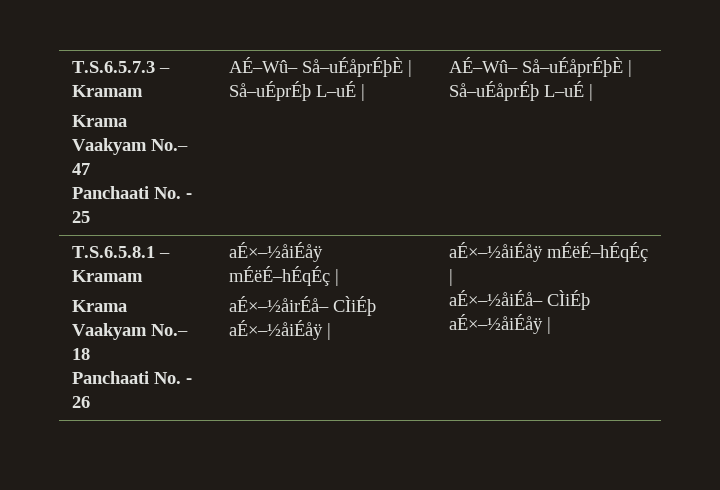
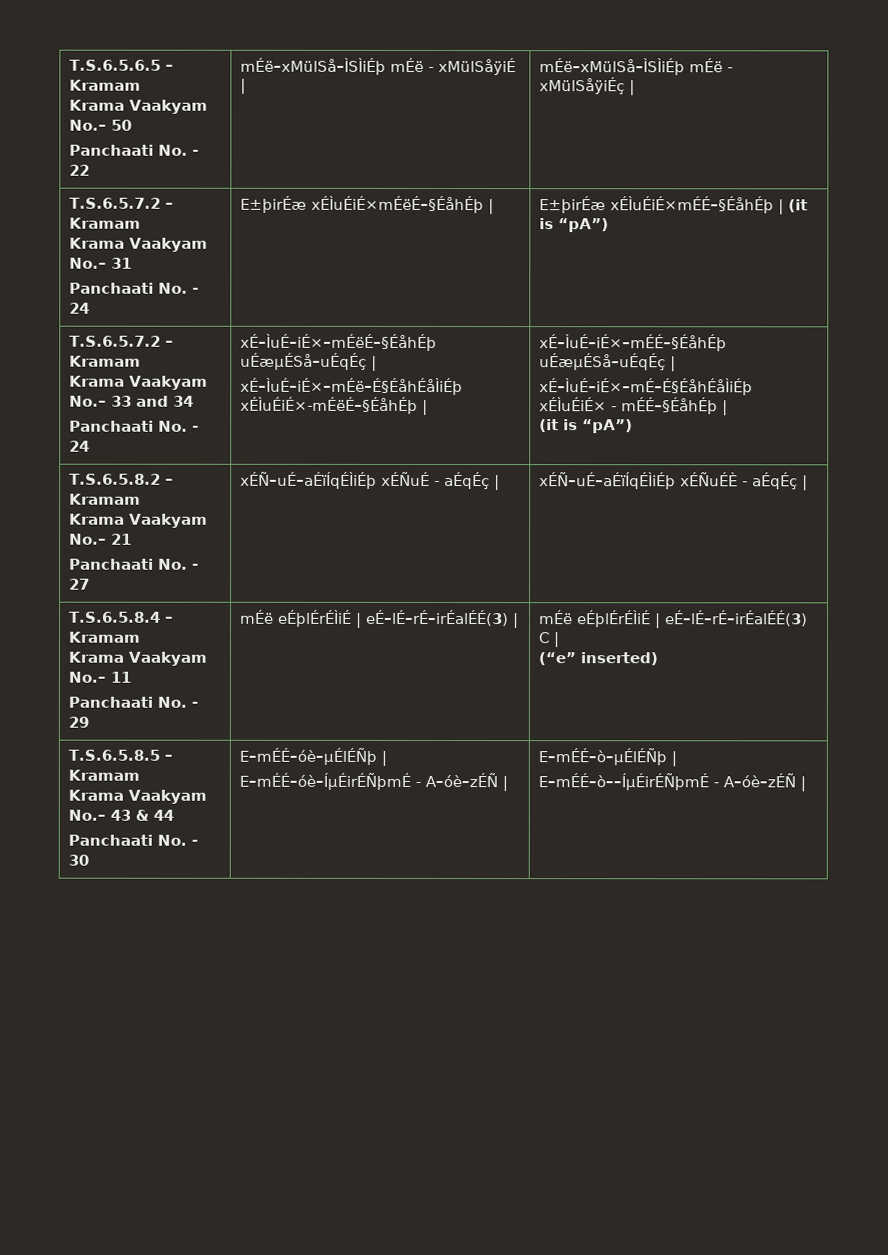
- T.S.6.5.7.3 – Kramam
- Krama Vaakyam No.– 47
- Panchaati No. - 25 | AÉ–Wû– Så–uÉåprÉþÈ | Så–uÉprÉþ L–uÉ | | AÉ–Wû– Så–uÉåprÉþÈ | Så–uÉåprÉþ L–uÉ |
- T.S.6.5.8.1 – Kramam
- Krama Vaakyam No.– 18
- Panchaati No. - 26 | aÉ×–½åiÉåÿ mÉëÉ–hÉqÉç |
- aÉ×–½åirÉå– CÌiÉþ aÉ×–½åiÉåÿ | | aÉ×–½åiÉåÿ mÉëÉ–hÉqÉç |
- aÉ×–½åiÉå– CÌiÉþ aÉ×–½åiÉåÿ |
+ T.S.6.5.6.5 – Kramam
+ Krama Vaakyam No.– 50
+ Panchaati No. - 22 | mÉë–xMülSå–ÌSÌiÉþ mÉë - xMülSåÿiÉ | | mÉë–xMülSå–ÌSÌiÉþ mÉë - xMülSåÿiÉç |
+ T.S.6.5.7.2 – Kramam
+ Krama Vaakyam No.– 31
+ Panchaati No. - 24 | E±þirÉæ xÉÌuÉiÉ×mÉëÉ–§ÉåhÉþ | | E±þirÉæ xÉÌuÉiÉ×mÉÉ–§ÉåhÉþ | (it is “pA”)
+ T.S.6.5.7.2 – Kramam
+ Krama Vaakyam No.– 33 and 34
+ Panchaati No. - 24 | xÉ–ÌuÉ–iÉ×–mÉëÉ–§ÉåhÉþ uÉæµÉSå–uÉqÉç |
+ xÉ–ÌuÉ–iÉ×–mÉë–É§ÉåhÉåÌiÉþ xÉÌuÉiÉ×-mÉëÉ–§ÉåhÉþ | | xÉ–ÌuÉ–iÉ×–mÉÉ–§ÉåhÉþ uÉæµÉSå–uÉqÉç |
+ xÉ–ÌuÉ–iÉ×–mÉ–É§ÉåhÉåÌiÉþ xÉÌuÉiÉ× - mÉÉ–§ÉåhÉþ |
+ (it is “pA”)
+ T.S.6.5.8.2 – Kramam
+ Krama Vaakyam No.– 21
+ Panchaati No. - 27 | xÉÑ–uÉ–aÉïÍqÉÌiÉþ xÉÑuÉ - aÉqÉç | | xÉÑ–uÉ–aÉïÍqÉÌiÉþ xÉÑuÉÈ - aÉqÉç |
+ T.S.6.5.8.4 – Kramam
+ Krama Vaakyam No.– 11
+ Panchaati No. - 29 | mÉë eÉþlÉrÉÌiÉ | eÉ–lÉ–rÉ–irÉalÉÉ(3) | | mÉë eÉþlÉrÉÌiÉ | eÉ–lÉ–rÉ–irÉalÉÉ(3) C |
+ (“e” inserted)
+ T.S.6.5.8.5 – Kramam
+ Krama Vaakyam No.– 43 & 44
+ Panchaati No. - 30 | E–mÉÉ–óè–µÉlÉÑþ |
+ E–mÉÉ–óè–ÍµÉirÉÑþmÉ - A–óè–zÉÑ | | E–mÉÉ–ò–µÉlÉÑþ |
+ E–mÉÉ–ò––ÍµÉirÉÑþmÉ - A–óè–zÉÑ |

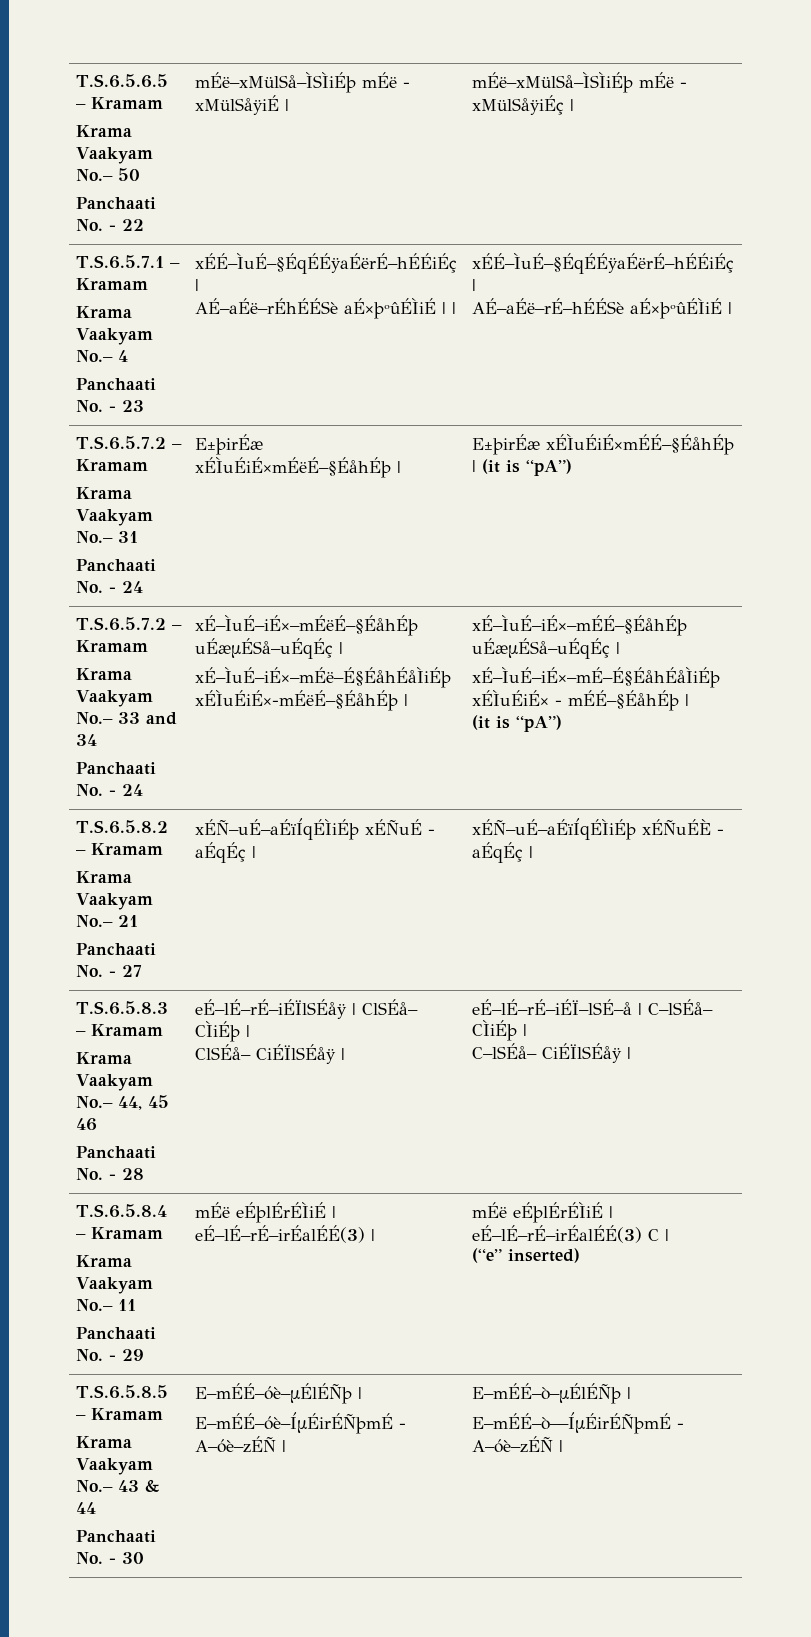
+ T.S.6.5.7.1 – Kramam
+ Krama Vaakyam No.– 4
+ Panchaati No. - 23 | xÉÉ–ÌuÉ–§ÉqÉÉÿaÉërÉ–hÉÉiÉç |
+ AÉ–aÉë–rÉhÉÉSè aÉ×þºûÉÌiÉ | | | xÉÉ–ÌuÉ–§ÉqÉÉÿaÉërÉ–hÉÉiÉç |
+ AÉ–aÉë–rÉ–hÉÉSè aÉ×þºûÉÌiÉ |
+ T.S.6.5.8.3 – Kramam
+ Krama Vaakyam No.– 44, 45 46
+ Panchaati No. - 28 | eÉ–lÉ–rÉ–iÉÏlSÉåÿ | ClSÉå– CÌiÉþ |
+ ClSÉå– CiÉÏlSÉåÿ | | eÉ–lÉ–rÉ–iÉÏ–lSÉ–å | C–lSÉå– CÌiÉþ |
+ C–lSÉå– CiÉÏlSÉåÿ |

